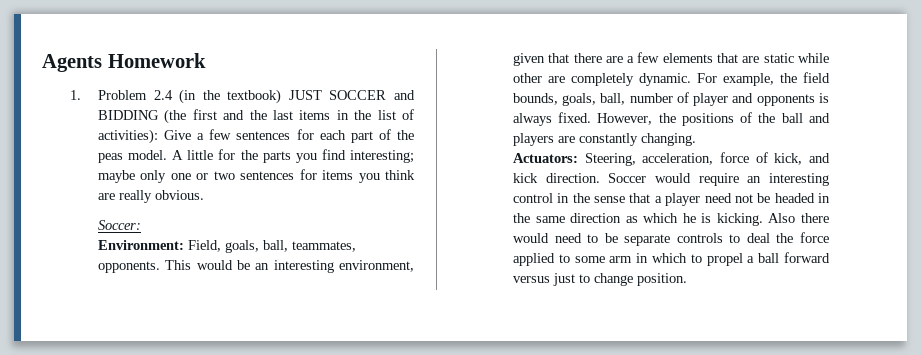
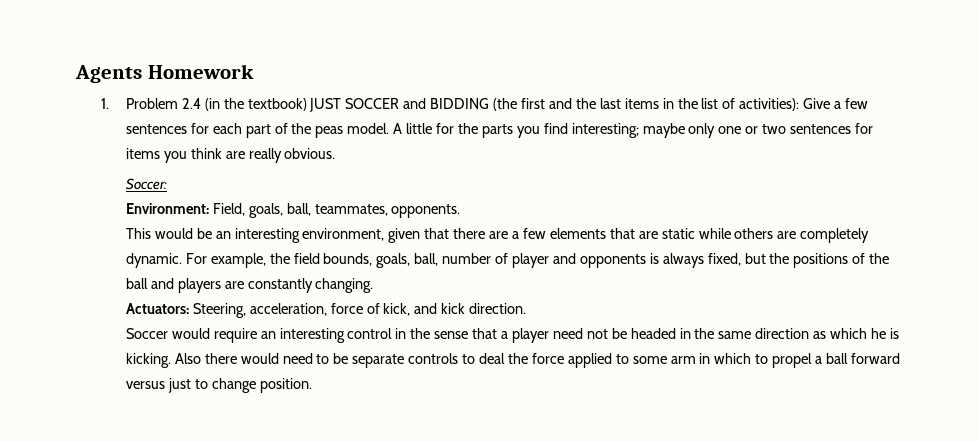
- Environment: Field, goals, ball, teammates, opponents. This would be an interesting environment, given that there are a few elements that are static while other are completely dynamic.
+ Environment: Field, goals, ball, teammates, opponents.
+ This would be an interesting environment, given that there are a few elements that are static while others are completely dynamic.
- For example, the field bounds, goals, ball, number of player and opponents is always fixed. However, the positions of the ball and players are constantly changing.
+ For example, the field bounds, goals, ball, number of player and opponents is always fixed, but the positions of the ball and players are constantly changing.
- Actuators: Steering, acceleration, force of kick, and kick direction. Soccer would require an interesting control in the sense that a player need not be headed in the same direction as which he is kicking.
+ Actuators: Steering, acceleration, force of kick, and kick direction.
+ Soccer would require an interesting control in the sense that a player need not be headed in the same direction as which he is kicking.

